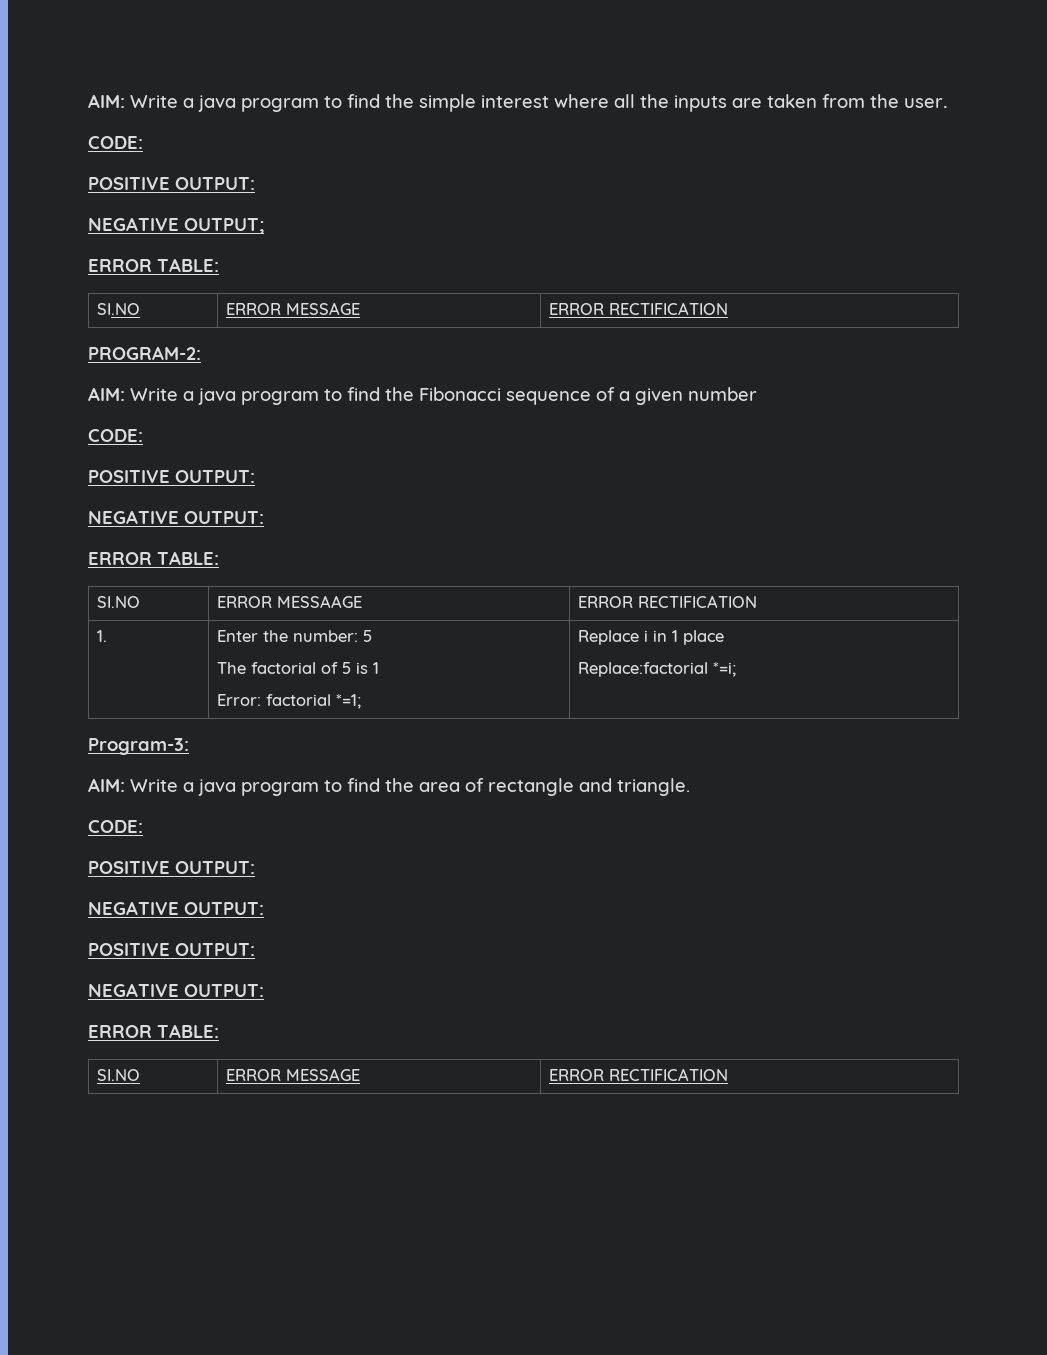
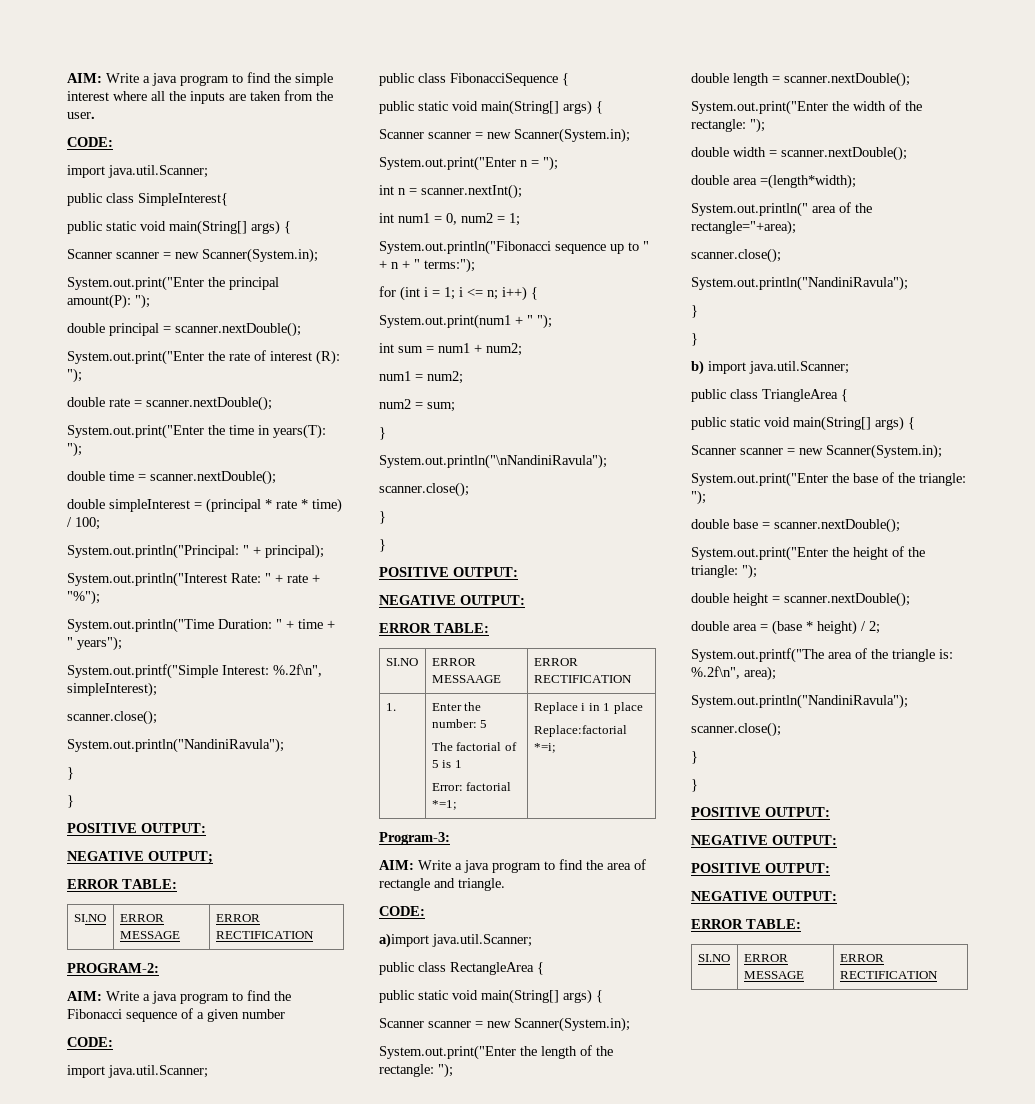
  AIM: Write a java program to find the simple interest where all the inputs are taken from the user.
  CODE:
+ import java.util.Scanner;
+ public class SimpleInterest{
+ public static void main(String[] args) {
+ Scanner scanner = new Scanner(System.in);
+ System.out.print("Enter the principal amount(P): ");
+ double principal = scanner.nextDouble();
+ System.out.print("Enter the rate of interest (R): ");
+ double rate = scanner.nextDouble();
+ System.out.print("Enter the time in years(T): ");
+ double time = scanner.nextDouble();
+ double simpleInterest = (principal * rate * time) / 100;
+ System.out.println("Principal: " + principal);
+ System.out.println("Interest Rate: " + rate + "%");
+ System.out.println("Time Duration: " + time + " years");
+ System.out.printf("Simple Interest: %.2f\n", simpleInterest);
+ scanner.close();
+ System.out.println("NandiniRavula");
+ }
+ }
  AIM: Write a java program to find the Fibonacci sequence of a given number
  CODE:
+ import java.util.Scanner;
+ public class FibonacciSequence {
+ public static void main(String[] args) {
+ Scanner scanner = new Scanner(System.in);
+ System.out.print("Enter n = ");
+ int n = scanner.nextInt();
+ int num1 = 0, num2 = 1;
+ System.out.println("Fibonacci sequence up to " + n + " terms:");
+ for (int i = 1; i <= n; i++) {
+ System.out.print(num1 + " ");
+ int sum = num1 + num2;
+ num1 = num2;
+ num2 = sum;
+ }
+ System.out.println("\nNandiniRavula");
+ scanner.close();
+ }
+ }
+ a)import java.util.Scanner;
+ public class RectangleArea {
+ public static void main(String[] args) {
+ Scanner scanner = new Scanner(System.in);
+ System.out.print("Enter the length of the rectangle: ");
+ double length = scanner.nextDouble();
+ System.out.print("Enter the width of the rectangle: ");
+ double width = scanner.nextDouble();
+ double area =(length*width);
+ System.out.println(" area of the rectangle="+area);
+ scanner.close();
+ System.out.println("NandiniRavula");
+ }
+ }
+ b) import java.util.Scanner;
+ public class TriangleArea {
+ public static void main(String[] args) {
+ Scanner scanner = new Scanner(System.in);
+ System.out.print("Enter the base of the triangle: ");
+ double base = scanner.nextDouble();
+ System.out.print("Enter the height of the triangle: ");
+ double height = scanner.nextDouble();
+ double area = (base * height) / 2;
+ System.out.printf("The area of the triangle is: %.2f\n", area);
+ System.out.println("NandiniRavula");
+ scanner.close();
+ }
+ }

